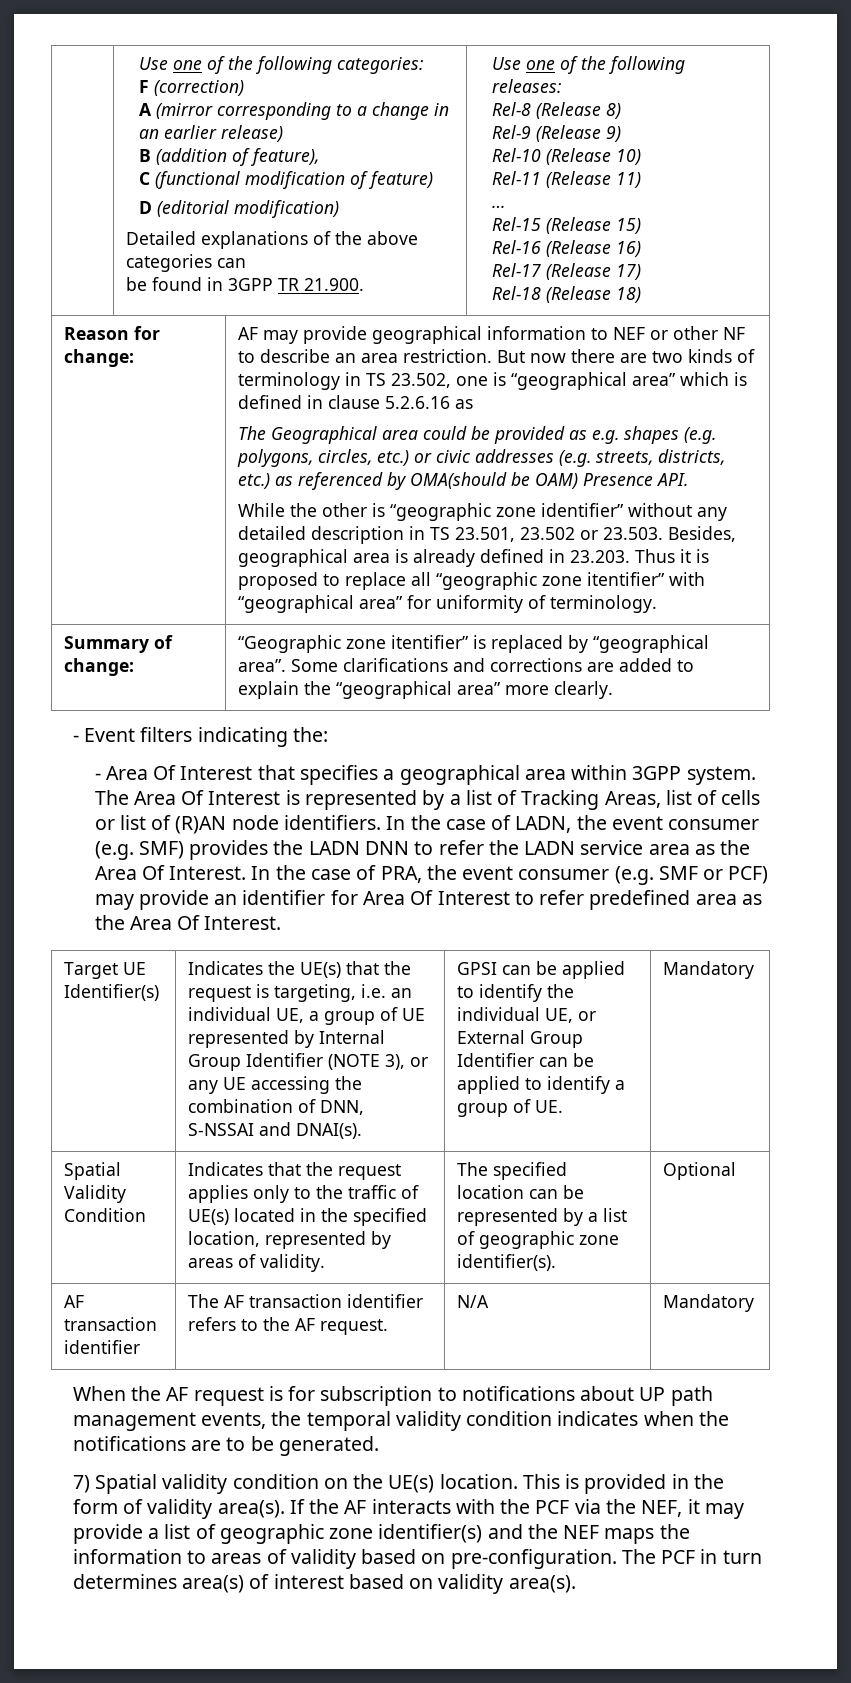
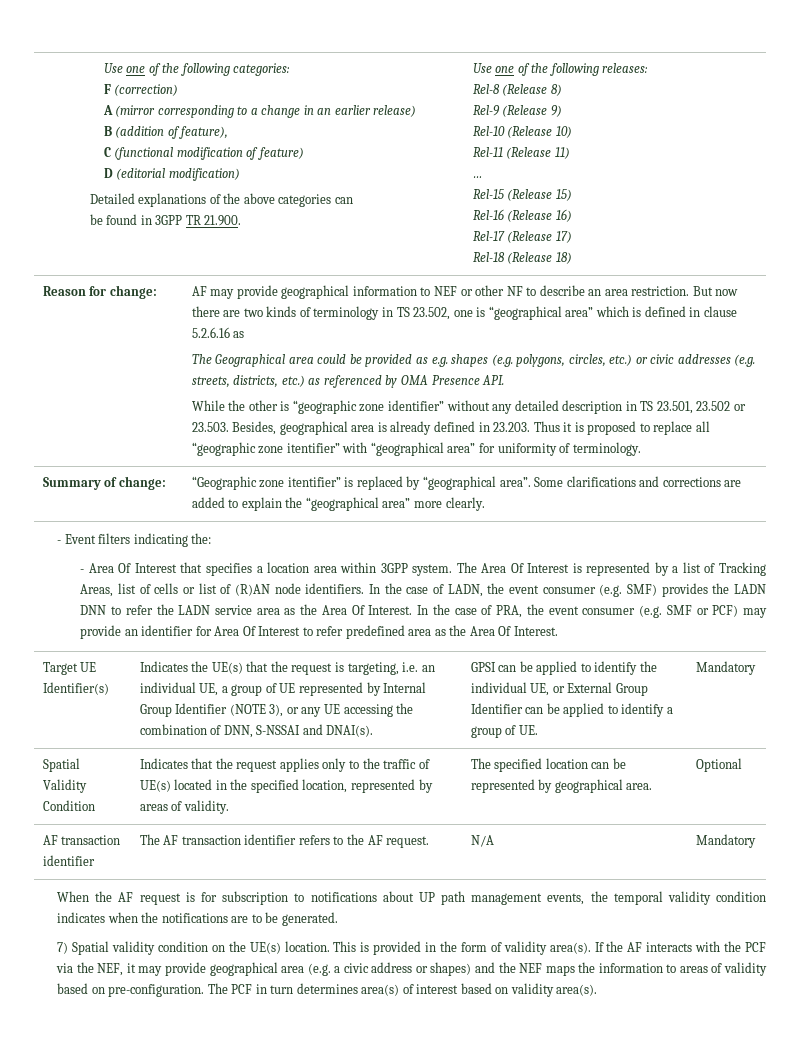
- The Geographical area could be provided as e.g. shapes (e.g. polygons, circles, etc.) or civic addresses (e.g. streets, districts, etc.) as referenced by OMA(should be OAM) Presence API.
+ The Geographical area could be provided as e.g. shapes (e.g. polygons, circles, etc.) or civic addresses (e.g. streets, districts, etc.) as referenced by OMA Presence API.
- - Area Of Interest that specifies a geographical area within 3GPP system.
+ - Area Of Interest that specifies a location area within 3GPP system.
- Spatial Validity Condition | Indicates that the request applies only to the traffic of UE(s) located in the specified location, represented by areas of validity. | The specified location can be represented by a list of geographic zone identifier(s). | Optional
+ Spatial Validity Condition | Indicates that the request applies only to the traffic of UE(s) located in the specified location, represented by areas of validity. | The specified location can be represented by geographical area. | Optional
- If the AF interacts with the PCF via the NEF, it may provide a list of geographic zone identifier(s) and the NEF maps the information to areas of validity based on pre-configuration.
+ If the AF interacts with the PCF via the NEF, it may provide geographical area (e.g. a civic address or shapes) and the NEF maps the information to areas of validity based on pre-configuration.

